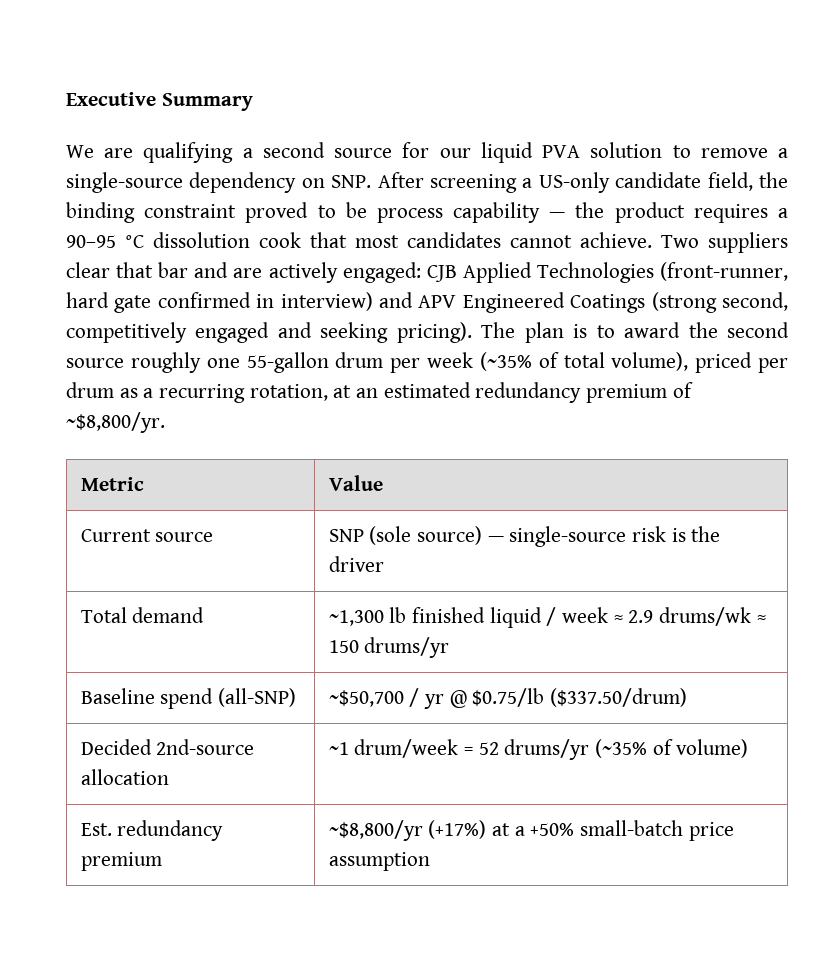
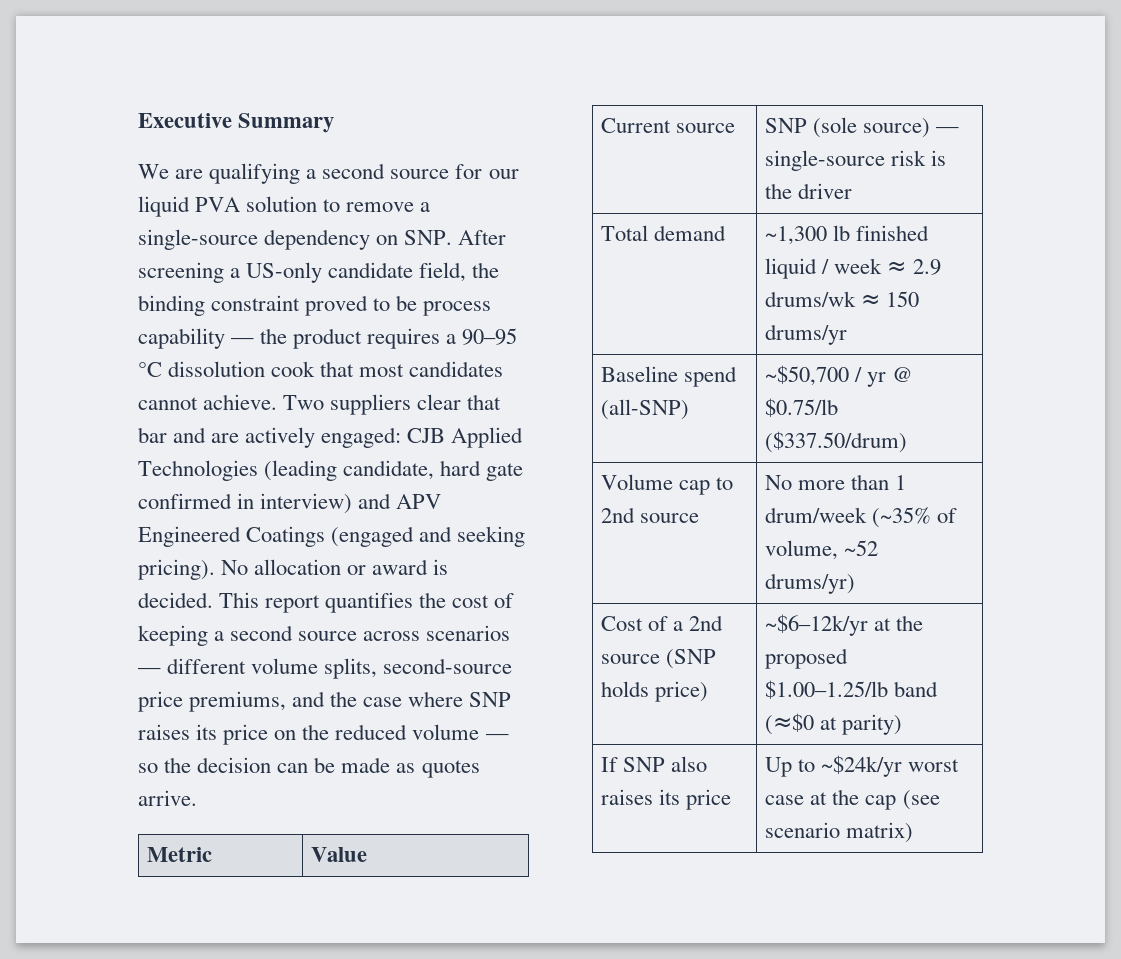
- Two suppliers clear that bar and are actively engaged: CJB Applied Technologies (front-runner, hard gate confirmed in interview) and APV Engineered Coatings (strong second, competitively engaged and seeking pricing). The plan is to award the second source roughly one 55-gallon drum per week (~35% of total volume), priced per drum as a recurring rotation, at an estimated redundancy premium of ~$8,800/yr.
+ Two suppliers clear that bar and are actively engaged: CJB Applied Technologies (leading candidate, hard gate confirmed in interview) and APV Engineered Coatings (engaged and seeking pricing). No allocation or award is decided. This report quantifies the cost of keeping a second source across scenarios — different volume splits, second-source price premiums, and the case where SNP raises its price on the reduced volume — so the decision can be made as quotes arrive.
- Decided 2nd-source allocation | ~1 drum/week = 52 drums/yr (~35% of volume)
- Est. redundancy premium | ~$8,800/yr (+17%) at a +50% small-batch price assumption
+ Volume cap to 2nd source | No more than 1 drum/week (~35% of volume, ~52 drums/yr)
+ Cost of a 2nd source (SNP holds price) | ~$6–12k/yr at the proposed $1.00–1.25/lb band (≈$0 at parity)
+ If SNP also raises its price | Up to ~$24k/yr worst case at the cap (see scenario matrix)

